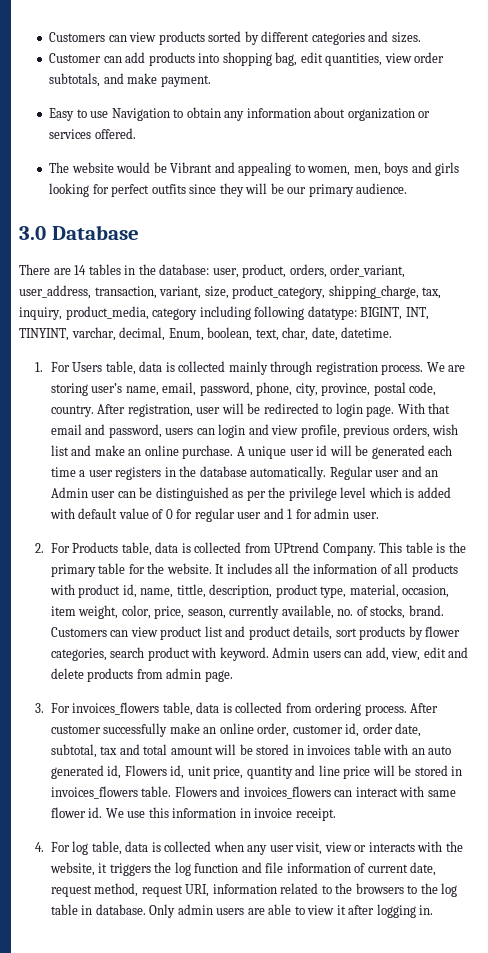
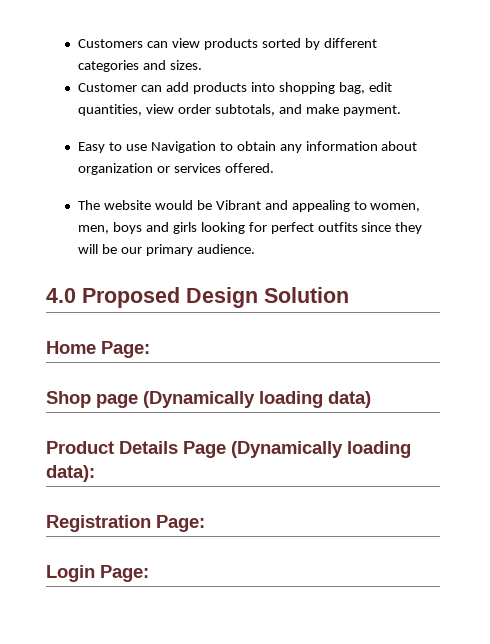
- 3.0 Database
- There are 14 tables in the database: user, product, orders, order_variant, user_address, transaction, variant, size, product_category, shipping_charge, tax, inquiry, product_media, category including following datatype: BIGINT, INT, TINYINT, varchar, decimal, Enum, boolean, text, char, date, datetime.
- 1. For Users table, data is collected mainly through registration process. We are storing user’s name, email, password, phone, city, province, postal code, country. After registration, user will be redirected to login page. With that email and password, users can login and view profile, previous orders, wish list and make an online purchase. A unique user id will be generated each time a user registers in the database automatically. Regular user and an Admin user can be distinguished as per the privilege level which is added with default value of 0 for regular user and 1 for admin user.
- 2. For Products table, data is collected from UPtrend Company. This table is the primary table for the website. It includes all the information of all products with product id, name, tittle, description, product type, material, occasion, item weight, color, price, season, currently available, no. of stocks, brand. Customers can view product list and product details, sort products by flower categories, search product with keyword. Admin users can add, view, edit and delete products from admin page.
- 3. For invoices_flowers table, data is collected from ordering process. After customer successfully make an online order, customer id, order date, subtotal, tax and total amount will be stored in invoices table with an auto generated id, Flowers id, unit price, quantity and line price will be stored in invoices_flowers table. Flowers and invoices_flowers can interact with same flower id. We use this information in invoice receipt.
- 4. For log table, data is collected when any user visit, view or interacts with the website, it triggers the log function and file information of current date, request method, request URI, information related to the browsers to the log table in database. Only admin users are able to view it after logging in.
+ 4.0 Proposed Design Solution
+ Home Page:
+ Shop page (Dynamically loading data)
+ Product Details Page (Dynamically loading data):
+ Registration Page:
+ Login Page:

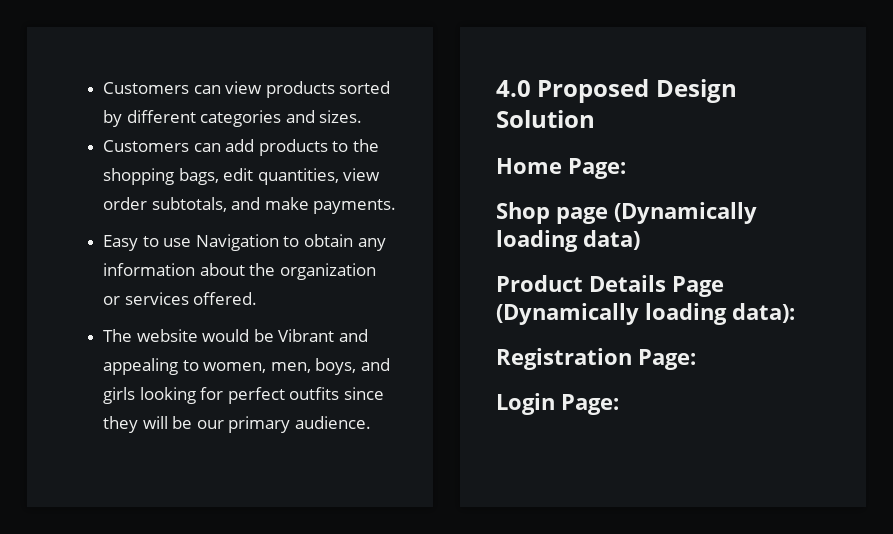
- Customer can add products into shopping bag, edit quantities, view order subtotals, and make payment.
+ Customers can add products to the shopping bags, edit quantities, view order subtotals, and make payments.
- Easy to use Navigation to obtain any information about organization or services offered.
+ Easy to use Navigation to obtain any information about the organization or services offered.
- The website would be Vibrant and appealing to women, men, boys and girls looking for perfect outfits since they will be our primary audience.
+ The website would be Vibrant and appealing to women, men, boys, and girls looking for perfect outfits since they will be our primary audience.

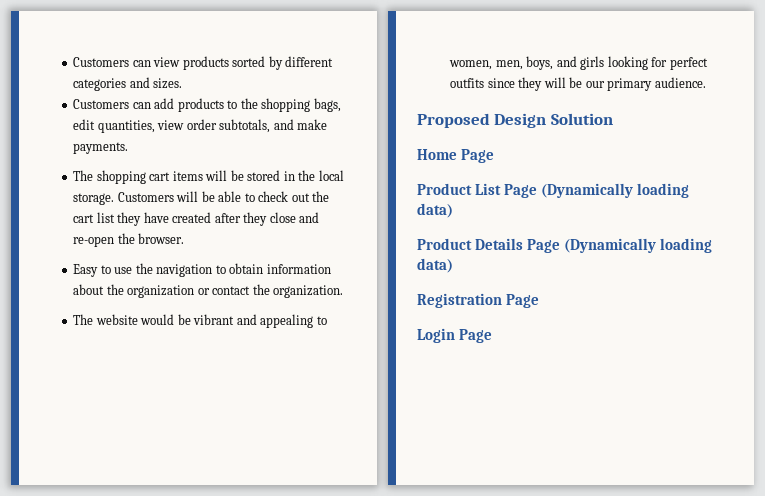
+ The shopping cart items will be stored in the local storage. Customers will be able to check out the cart list they have created after they close and re-open the browser.
- Easy to use Navigation to obtain any information about the organization or services offered.
+ Easy to use the navigation to obtain information about the organization or contact the organization.
- The website would be Vibrant and appealing to women, men, boys, and girls looking for perfect outfits since they will be our primary audience.
+ The website would be vibrant and appealing to women, men, boys, and girls looking for perfect outfits since they will be our primary audience.
- 4.0 Proposed Design Solution
+ Proposed Design Solution
- Home Page:
- Shop page (Dynamically loading data)
+ Home Page
+ Product List Page (Dynamically loading data)
- Product Details Page (Dynamically loading data):
+ Product Details Page (Dynamically loading data)
- Registration Page:
+ Registration Page
- Login Page:
+ Login Page

